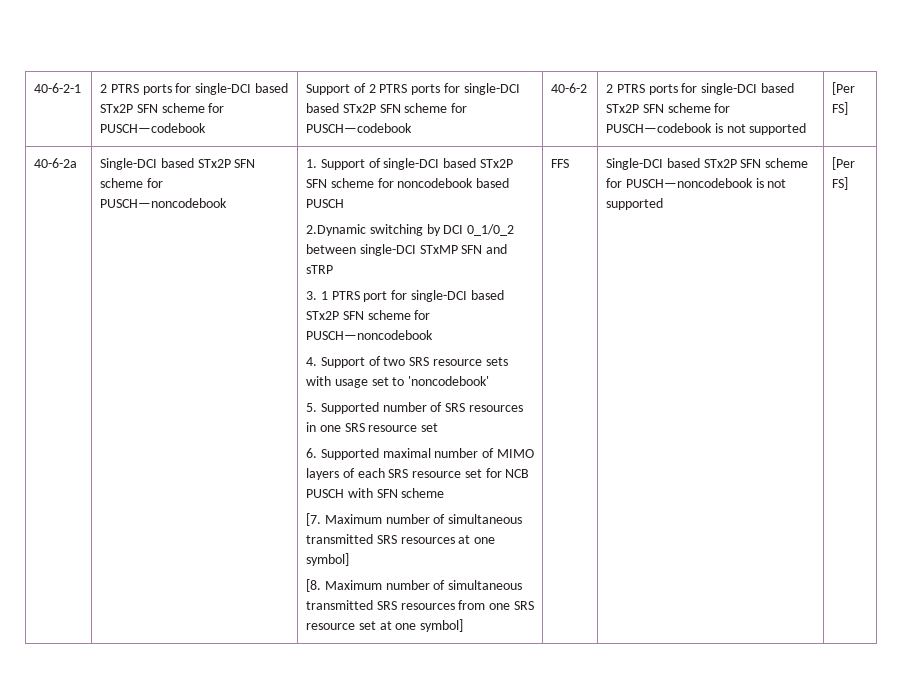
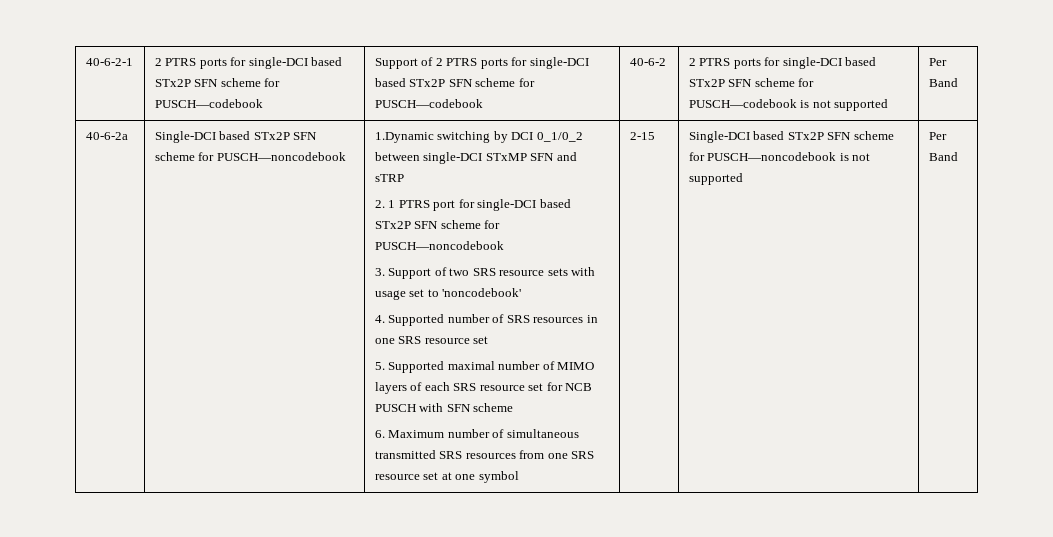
- 2 PTRS ports for single-DCI based STx2P SFN scheme for PUSCH—codebook is not supported | [Per FS]
+ 2 PTRS ports for single-DCI based STx2P SFN scheme for PUSCH—codebook is not supported | Per Band
- 1. Support of single-DCI based STx2P SFN scheme for noncodebook based PUSCH
- 2.Dynamic switching by DCI 0_1/0_2 between single-DCI STxMP SFN and sTRP
+ 1.Dynamic switching by DCI 0_1/0_2 between single-DCI STxMP SFN and sTRP
- 3. 1 PTRS port for single-DCI based STx2P SFN scheme for PUSCH—noncodebook
+ 2. 1 PTRS port for single-DCI based STx2P SFN scheme for PUSCH—noncodebook
- 4. Support of two SRS resource sets with usage set to 'noncodebook'
+ 3. Support of two SRS resource sets with usage set to 'noncodebook'
- 5. Supported number of SRS resources in one SRS resource set
+ 4. Supported number of SRS resources in one SRS resource set
- 6. Supported maximal number of MIMO layers of each SRS resource set for NCB PUSCH with SFN scheme
+ 5. Supported maximal number of MIMO layers of each SRS resource set for NCB PUSCH with SFN scheme
- [7. Maximum number of simultaneous transmitted SRS resources at one symbol]
- [8. Maximum number of simultaneous transmitted SRS resources from one SRS resource set at one symbol] | FFS
+ 6. Maximum number of simultaneous transmitted SRS resources from one SRS resource set at one symbol | 2-15
- Single-DCI based STx2P SFN scheme for PUSCH—noncodebook is not supported | [Per FS]
+ Single-DCI based STx2P SFN scheme for PUSCH—noncodebook is not supported | Per Band

